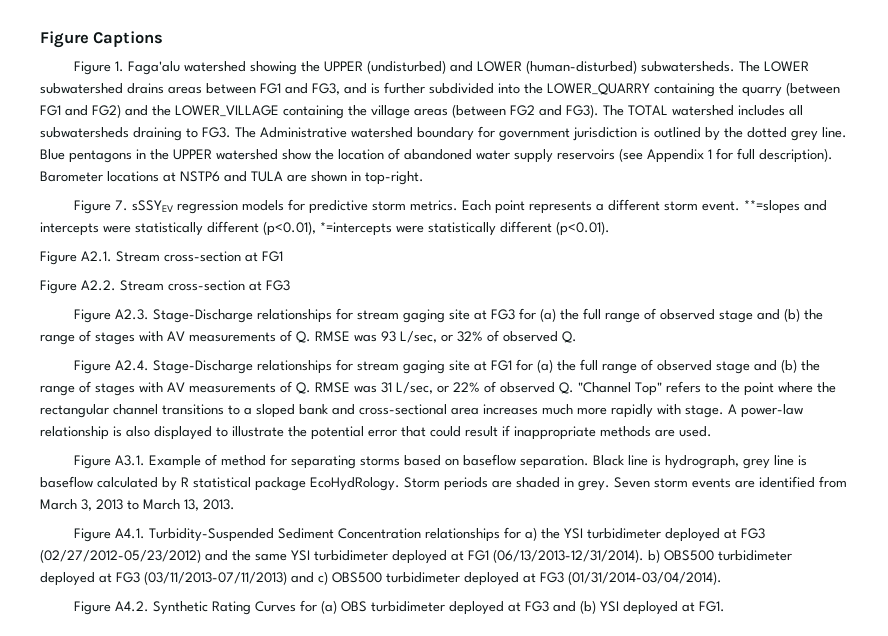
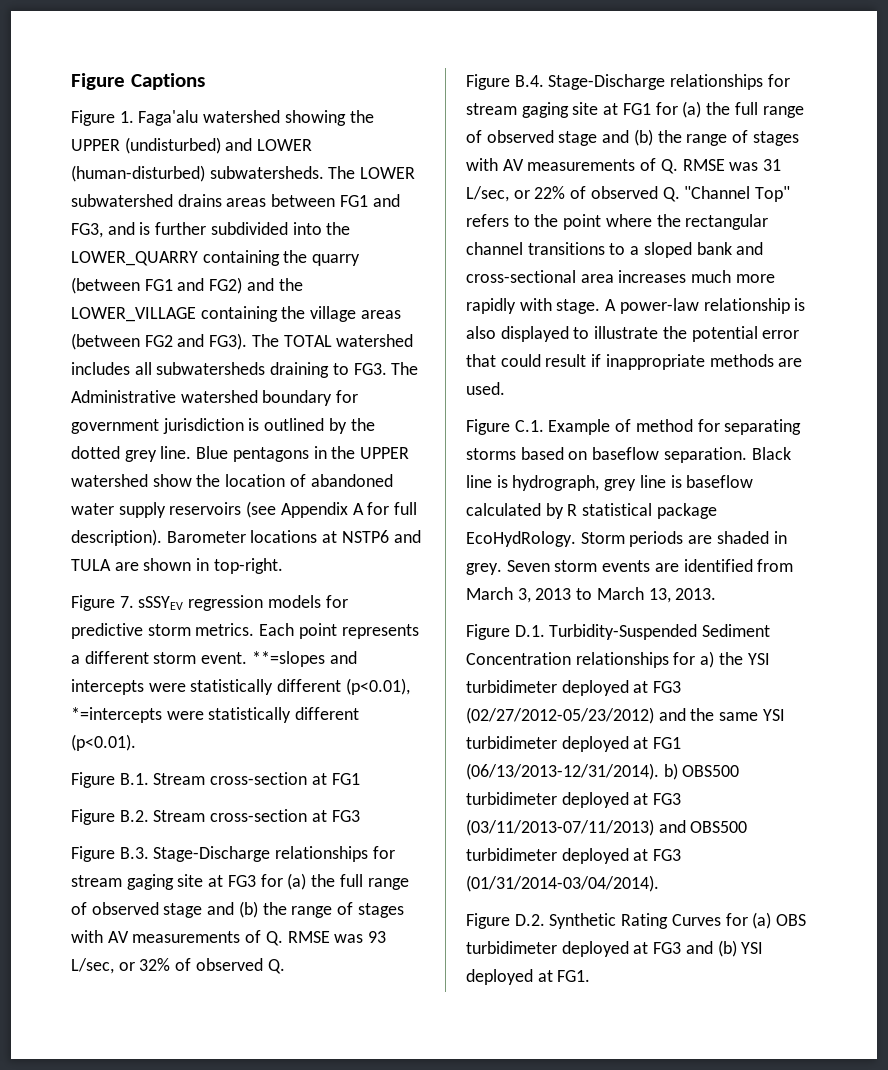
- Blue pentagons in the UPPER watershed show the location of abandoned water supply reservoirs (see Appendix 1 for full description).
+ Blue pentagons in the UPPER watershed show the location of abandoned water supply reservoirs (see Appendix A for full description).
- Figure A2.1. Stream cross-section at FG1
+ Figure B.1. Stream cross-section at FG1
- Figure A2.2. Stream cross-section at FG3
+ Figure B.2. Stream cross-section at FG3
- Figure A2.3. Stage-Discharge relationships for stream gaging site at FG3 for (a) the full range of observed stage and (b) the range of stages with AV measurements of Q. RMSE was 93 L/sec, or 32% of observed Q.
+ Figure B.3. Stage-Discharge relationships for stream gaging site at FG3 for (a) the full range of observed stage and (b) the range of stages with AV measurements of Q. RMSE was 93 L/sec, or 32% of observed Q.
- Figure A2.4. Stage-Discharge relationships for stream gaging site at FG1 for (a) the full range of observed stage and (b) the range of stages with AV measurements of Q. RMSE was 31 L/sec, or 22% of observed Q. "Channel Top" refers to the point where the rectangular channel transitions to a sloped bank and cross-sectional area increases much more rapidly with stage.
+ Figure B.4. Stage-Discharge relationships for stream gaging site at FG1 for (a) the full range of observed stage and (b) the range of stages with AV measurements of Q. RMSE was 31 L/sec, or 22% of observed Q. "Channel Top" refers to the point where the rectangular channel transitions to a sloped bank and cross-sectional area increases much more rapidly with stage.
- Figure A3.1. Example of method for separating storms based on baseflow separation.
+ Figure C.1. Example of method for separating storms based on baseflow separation.
- Figure A4.1. Turbidity-Suspended Sediment Concentration relationships for a) the YSI turbidimeter deployed at FG3 (02/27/2012-05/23/2012) and the same YSI turbidimeter deployed at FG1 (06/13/2013-12/31/2014). b) OBS500 turbidimeter deployed at FG3 (03/11/2013-07/11/2013) and c) OBS500 turbidimeter deployed at FG3 (01/31/2014-03/04/2014).
+ Figure D.1. Turbidity-Suspended Sediment Concentration relationships for a) the YSI turbidimeter deployed at FG3 (02/27/2012-05/23/2012) and the same YSI turbidimeter deployed at FG1 (06/13/2013-12/31/2014). b) OBS500 turbidimeter deployed at FG3 (03/11/2013-07/11/2013) and OBS500 turbidimeter deployed at FG3 (01/31/2014-03/04/2014).
- Figure A4.2. Synthetic Rating Curves for (a) OBS turbidimeter deployed at FG3 and (b) YSI deployed at FG1.
+ Figure D.2. Synthetic Rating Curves for (a) OBS turbidimeter deployed at FG3 and (b) YSI deployed at FG1.

